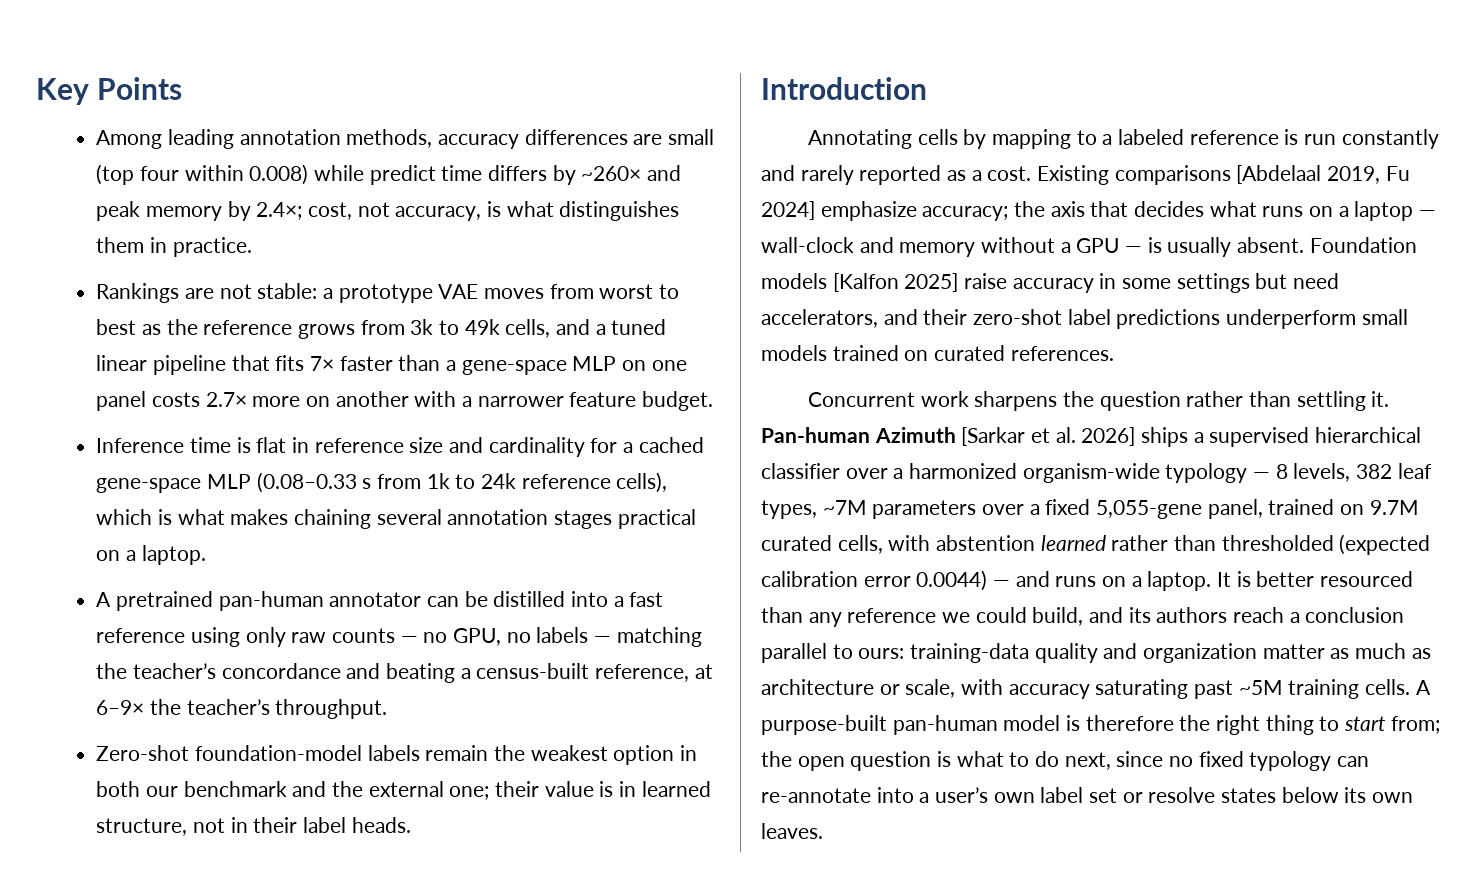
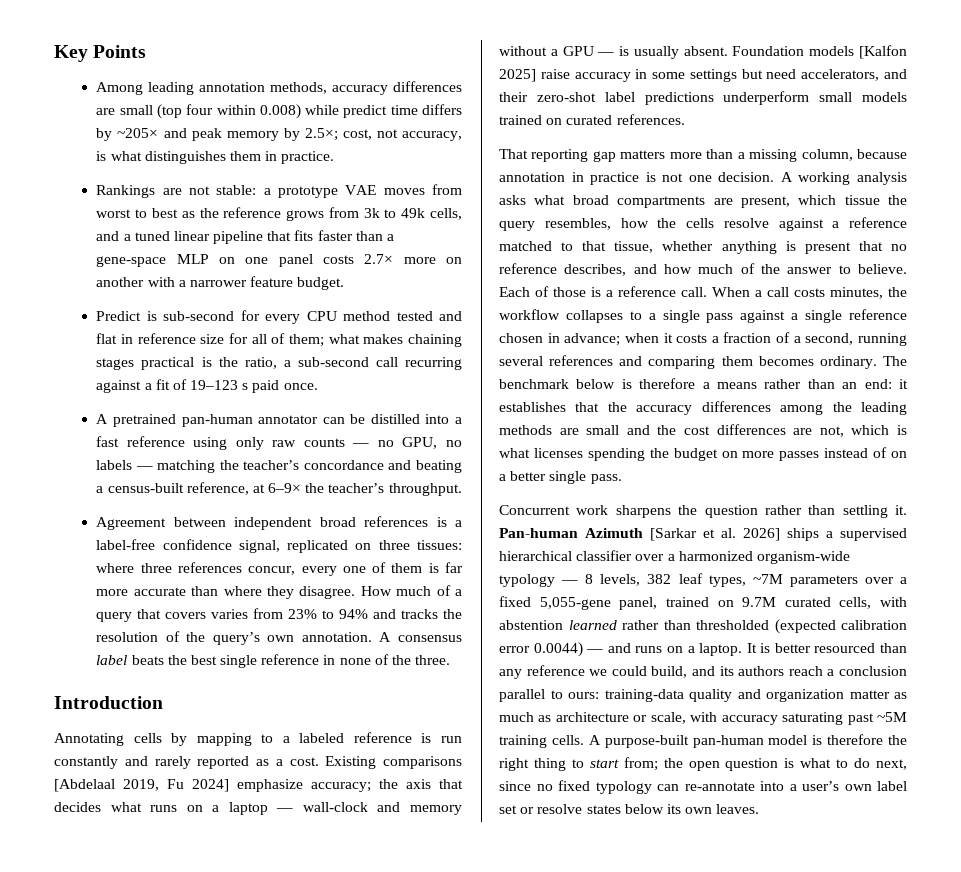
- Among leading annotation methods, accuracy differences are small (top four within 0.008) while predict time differs by ~260× and peak memory by 2.4×; cost, not accuracy, is what distinguishes them in practice.
+ Among leading annotation methods, accuracy differences are small (top four within 0.008) while predict time differs by ~205× and peak memory by 2.5×; cost, not accuracy, is what distinguishes them in practice.
- Rankings are not stable: a prototype VAE moves from worst to best as the reference grows from 3k to 49k cells, and a tuned linear pipeline that fits 7× faster than a gene-space MLP on one panel costs 2.7× more on another with a narrower feature budget.
+ Rankings are not stable: a prototype VAE moves from worst to best as the reference grows from 3k to 49k cells, and a tuned linear pipeline that fits faster than a gene-space MLP on one panel costs 2.7× more on another with a narrower feature budget.
- Inference time is flat in reference size and cardinality for a cached gene-space MLP (0.08–0.33 s from 1k to 24k reference cells), which is what makes chaining several annotation stages practical on a laptop.
+ Predict is sub-second for every CPU method tested and flat in reference size for all of them; what makes chaining stages practical is the ratio, a sub-second call recurring against a fit of 19–123 s paid once.
- Zero-shot foundation-model labels remain the weakest option in both our benchmark and the external one; their value is in learned structure, not in their label heads.
+ Agreement between independent broad references is a label-free confidence signal, replicated on three tissues: where three references concur, every one of them is far more accurate than where they disagree. How much of a query that covers varies from 23% to 94% and tracks the resolution of the query’s own annotation. A consensus label beats the best single reference in none of the three.
+ That reporting gap matters more than a missing column, because annotation in practice is not one decision. A working analysis asks what broad compartments are present, which tissue the query resembles, how the cells resolve against a reference matched to that tissue, whether anything is present that no reference describes, and how much of the answer to believe. Each of those is a reference call. When a call costs minutes, the workflow collapses to a single pass against a single reference chosen in advance; when it costs a fraction of a second, running several references and comparing them becomes ordinary. The benchmark below is therefore a means rather than an end: it establishes that the accuracy differences among the leading methods are small and the cost differences are not, which is what licenses spending the budget on more passes instead of on a better single pass.

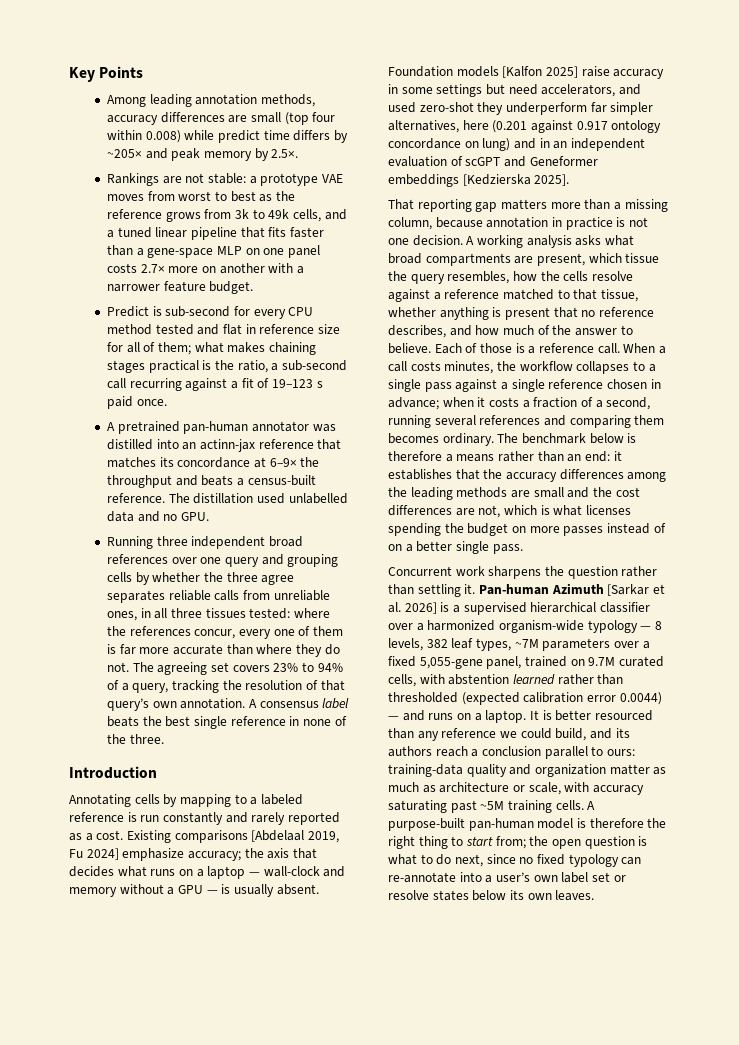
- Among leading annotation methods, accuracy differences are small (top four within 0.008) while predict time differs by ~205× and peak memory by 2.5×; cost, not accuracy, is what distinguishes them in practice.
+ Among leading annotation methods, accuracy differences are small (top four within 0.008) while predict time differs by ~205× and peak memory by 2.5×.
- A pretrained pan-human annotator can be distilled into a fast reference using only raw counts — no GPU, no labels — matching the teacher’s concordance and beating a census-built reference, at 6–9× the teacher’s throughput.
- Agreement between independent broad references is a label-free confidence signal, replicated on three tissues: where three references concur, every one of them is far more accurate than where they disagree. How much of a query that covers varies from 23% to 94% and tracks the resolution of the query’s own annotation.
+ A pretrained pan-human annotator was distilled into an actinn-jax reference that matches its concordance at 6–9× the throughput and beats a census-built reference. The distillation used unlabelled data and no GPU.
+ Running three independent broad references over one query and grouping cells by whether the three agree separates reliable calls from unreliable ones, in all three tissues tested: where the references concur, every one of them is far more accurate than where they do not. The agreeing set covers 23% to 94% of a query, tracking the resolution of that query’s own annotation.
- Foundation models [Kalfon 2025] raise accuracy in some settings but need accelerators, and their zero-shot label predictions underperform small models trained on curated references.
+ Foundation models [Kalfon 2025] raise accuracy in some settings but need accelerators, and used zero-shot they underperform far simpler alternatives, here (0.201 against 0.917 ontology concordance on lung) and in an independent evaluation of scGPT and Geneformer embeddings [Kedzierska 2025].
- Pan-human Azimuth [Sarkar et al. 2026] ships a supervised hierarchical classifier over a harmonized organism-wide typology — 8 levels, 382 leaf types, ~7M parameters over a fixed 5,055-gene panel, trained on 9.7M curated cells, with abstention learned rather than thresholded (expected calibration error 0.0044) — and runs on a laptop.
+ Pan-human Azimuth [Sarkar et al. 2026] is a supervised hierarchical classifier over a harmonized organism-wide typology — 8 levels, 382 leaf types, ~7M parameters over a fixed 5,055-gene panel, trained on 9.7M curated cells, with abstention learned rather than thresholded (expected calibration error 0.0044) — and runs on a laptop.

